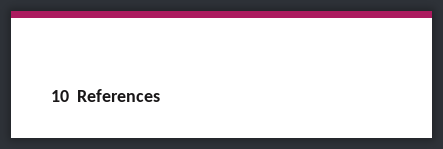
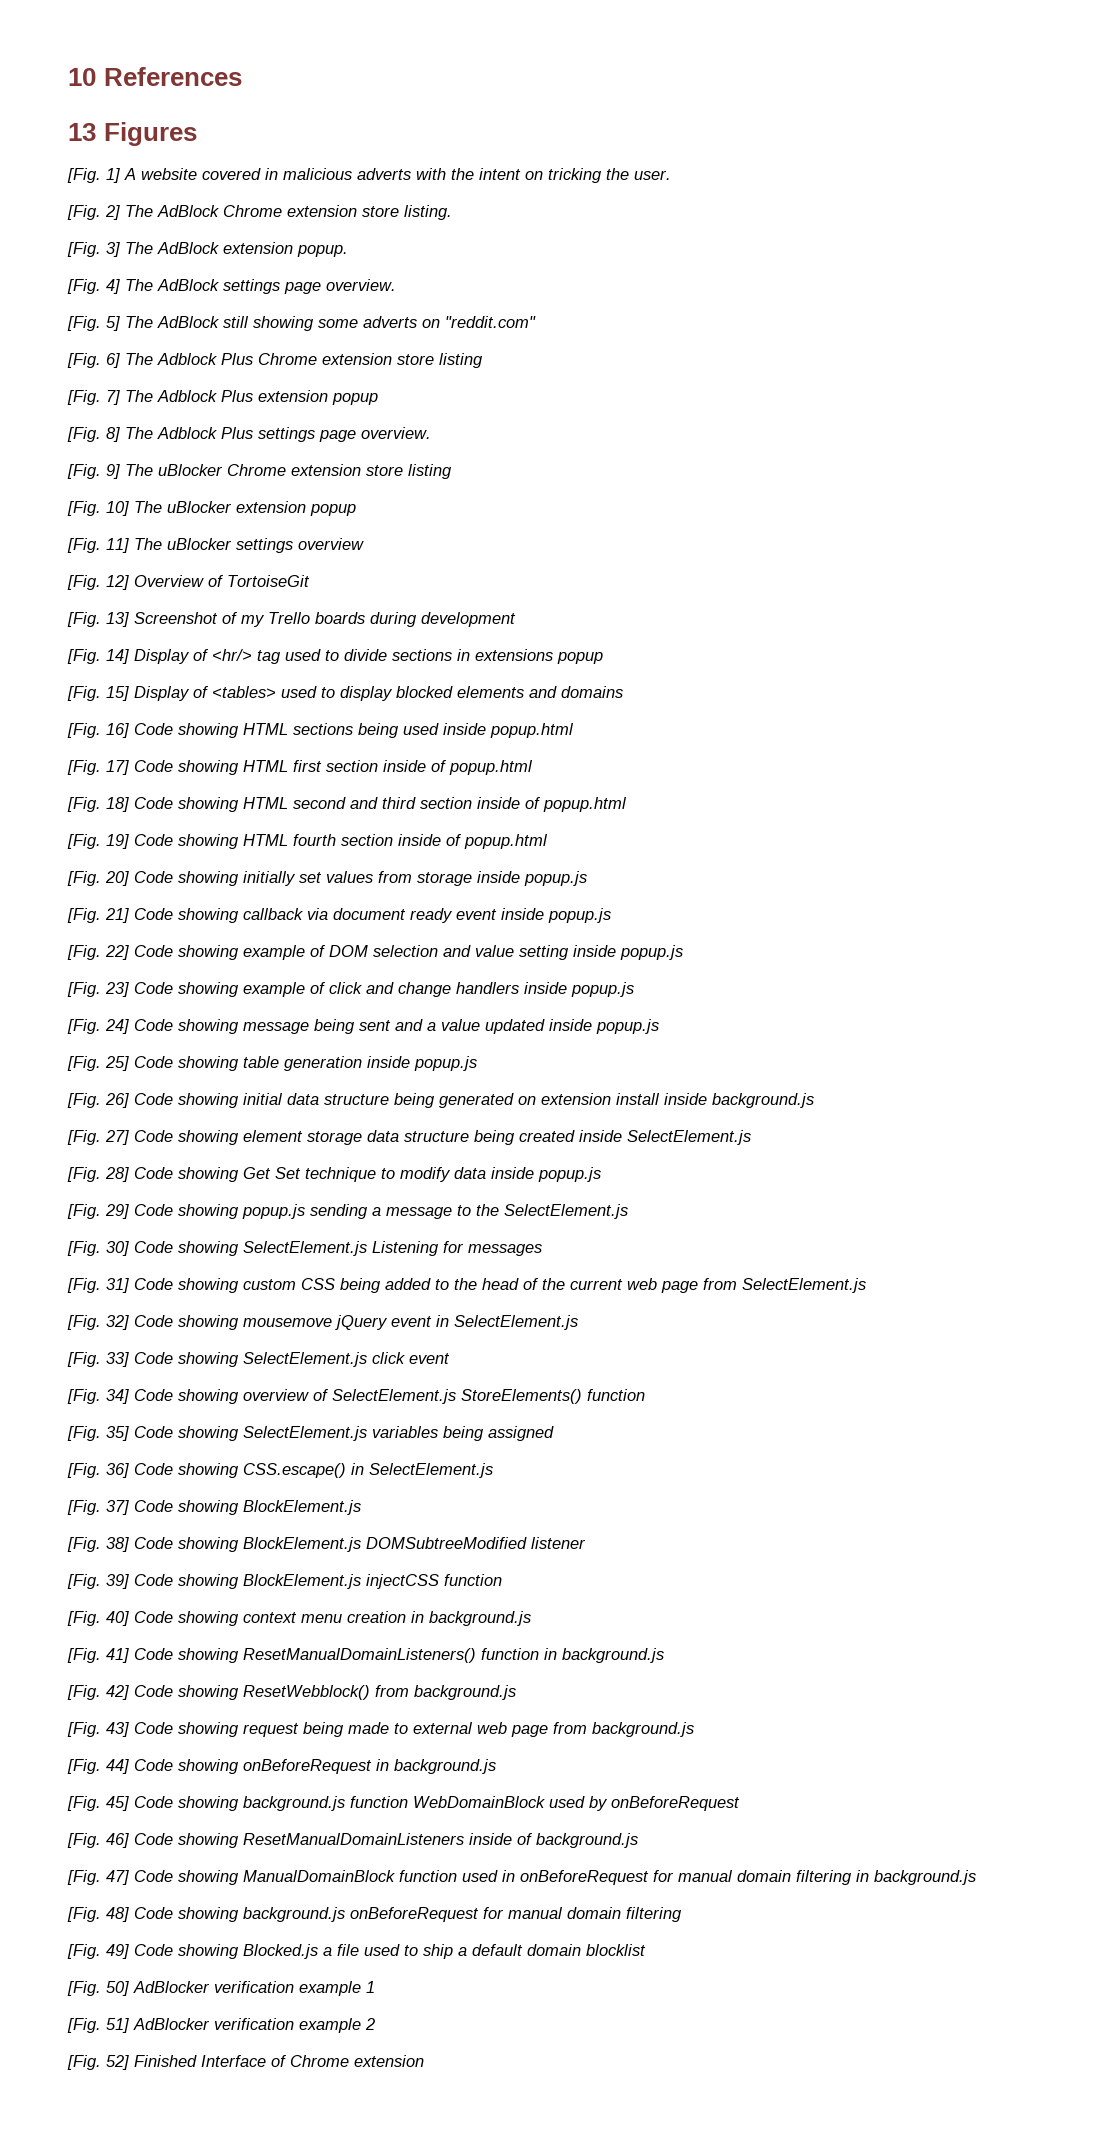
+ 13 Figures
+ [Fig. 1] A website covered in malicious adverts with the intent on tricking the user.
+ [Fig. 2] The AdBlock Chrome extension store listing.
+ [Fig. 3] The AdBlock extension popup.
+ [Fig. 4] The AdBlock settings page overview.
+ [Fig. 5] The AdBlock still showing some adverts on "reddit.com"
+ [Fig. 6] The Adblock Plus Chrome extension store listing
+ [Fig. 7] The Adblock Plus extension popup
+ [Fig. 8] The Adblock Plus settings page overview.
+ [Fig. 9] The uBlocker Chrome extension store listing
+ [Fig. 10] The uBlocker extension popup
+ [Fig. 11] The uBlocker settings overview
+ [Fig. 12] Overview of TortoiseGit
+ [Fig. 13] Screenshot of my Trello boards during development
+ [Fig. 14] Display of <hr/> tag used to divide sections in extensions popup
+ [Fig. 15] Display of <tables> used to display blocked elements and domains
+ [Fig. 16] Code showing HTML sections being used inside popup.html
+ [Fig. 17] Code showing HTML first section inside of popup.html
+ [Fig. 18] Code showing HTML second and third section inside of popup.html
+ [Fig. 19] Code showing HTML fourth section inside of popup.html
+ [Fig. 20] Code showing initially set values from storage inside popup.js
+ [Fig. 21] Code showing callback via document ready event inside popup.js
+ [Fig. 22] Code showing example of DOM selection and value setting inside popup.js
+ [Fig. 23] Code showing example of click and change handlers inside popup.js
+ [Fig. 24] Code showing message being sent and a value updated inside popup.js
+ [Fig. 25] Code showing table generation inside popup.js
+ [Fig. 26] Code showing initial data structure being generated on extension install inside background.js
+ [Fig. 27] Code showing element storage data structure being created inside SelectElement.js
+ [Fig. 28] Code showing Get Set technique to modify data inside popup.js
+ [Fig. 29] Code showing popup.js sending a message to the SelectElement.js
+ [Fig. 30] Code showing SelectElement.js Listening for messages
+ [Fig. 31] Code showing custom CSS being added to the head of the current web page from SelectElement.js
+ [Fig. 32] Code showing mousemove jQuery event in SelectElement.js
+ [Fig. 33] Code showing SelectElement.js click event
+ [Fig. 34] Code showing overview of SelectElement.js StoreElements() function
+ [Fig. 35] Code showing SelectElement.js variables being assigned
+ [Fig. 36] Code showing CSS.escape() in SelectElement.js
+ [Fig. 37] Code showing BlockElement.js
+ [Fig. 38] Code showing BlockElement.js DOMSubtreeModified listener
+ [Fig. 39] Code showing BlockElement.js injectCSS function
+ [Fig. 40] Code showing context menu creation in background.js
+ [Fig. 41] Code showing ResetManualDomainListeners() function in background.js
+ [Fig. 42] Code showing ResetWebblock() from background.js
+ [Fig. 43] Code showing request being made to external web page from background.js
+ [Fig. 44] Code showing onBeforeRequest in background.js
+ [Fig. 45] Code showing background.js function WebDomainBlock used by onBeforeRequest
+ [Fig. 46] Code showing ResetManualDomainListeners inside of background.js
+ [Fig. 47] Code showing ManualDomainBlock function used in onBeforeRequest for manual domain filtering in background.js
+ [Fig. 48] Code showing background.js onBeforeRequest for manual domain filtering
+ [Fig. 49] Code showing Blocked.js a file used to ship a default domain blocklist
+ [Fig. 50] AdBlocker verification example 1
+ [Fig. 51] AdBlocker verification example 2
+ [Fig. 52] Finished Interface of Chrome extension

